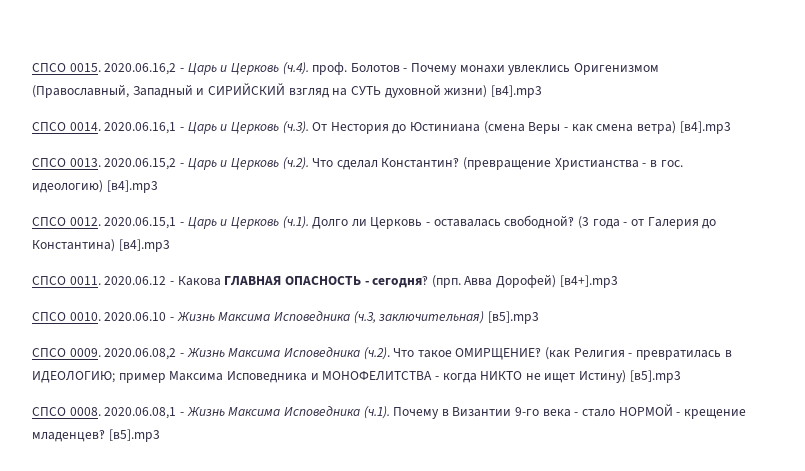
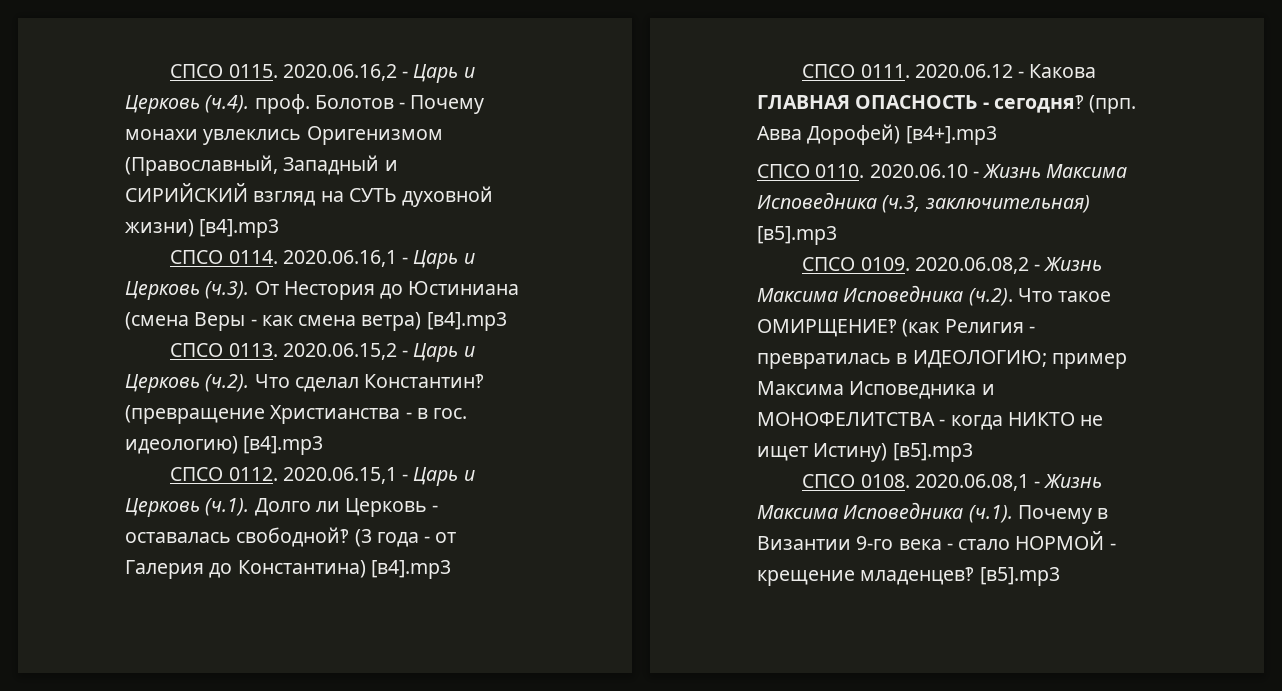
- СПСО 0015.
+ СПСО 0115.
- СПСО 0014.
+ СПСО 0114.
- СПСО 0013.
+ СПСО 0113.
- СПСО 0012.
+ СПСО 0112.
- СПСО 0011.
+ СПСО 0111.
- СПСО 0010.
+ СПСО 0110.
- СПСО 0009.
+ СПСО 0109.
- СПСО 0008.
+ СПСО 0108.

